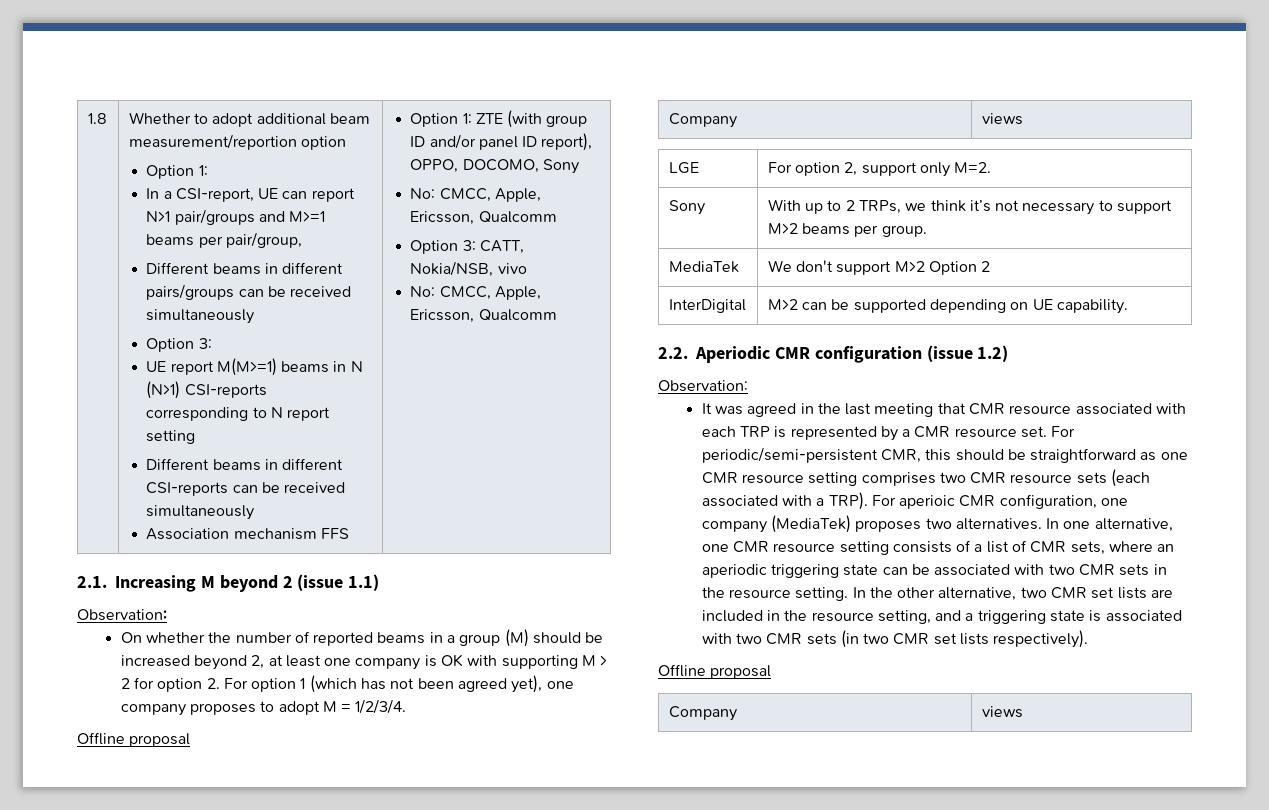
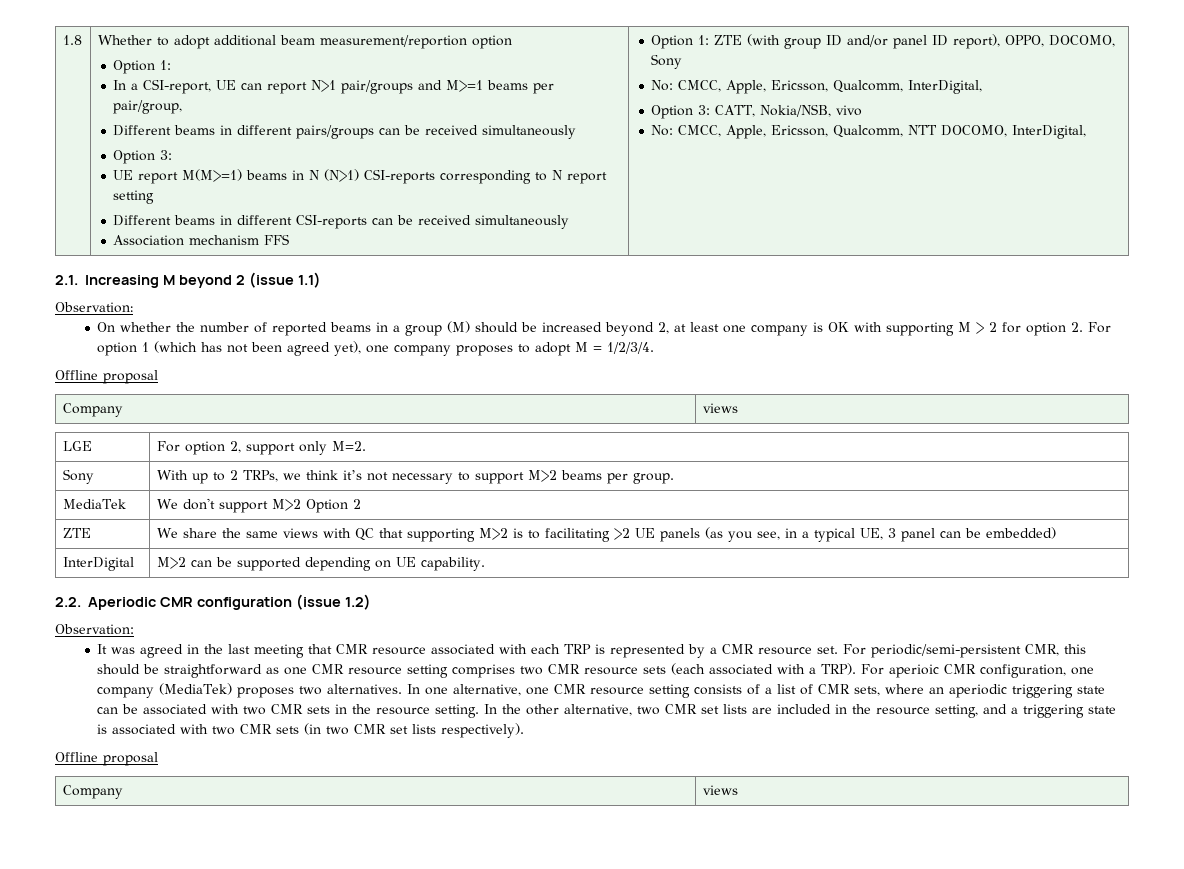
  Option 1: ZTE (with group ID and/or panel ID report), OPPO, DOCOMO, Sony
- No: CMCC, Apple, Ericsson, Qualcomm
+ No: CMCC, Apple, Ericsson, Qualcomm, InterDigital,
  Option 3: CATT, Nokia/NSB, vivo
- No: CMCC, Apple, Ericsson, Qualcomm
+ No: CMCC, Apple, Ericsson, Qualcomm, NTT DOCOMO, InterDigital,
+ ZTE | We share the same views with QC that supporting M>2 is to facilitating >2 UE panels (as you see, in a typical UE, 3 panel can be embedded)

